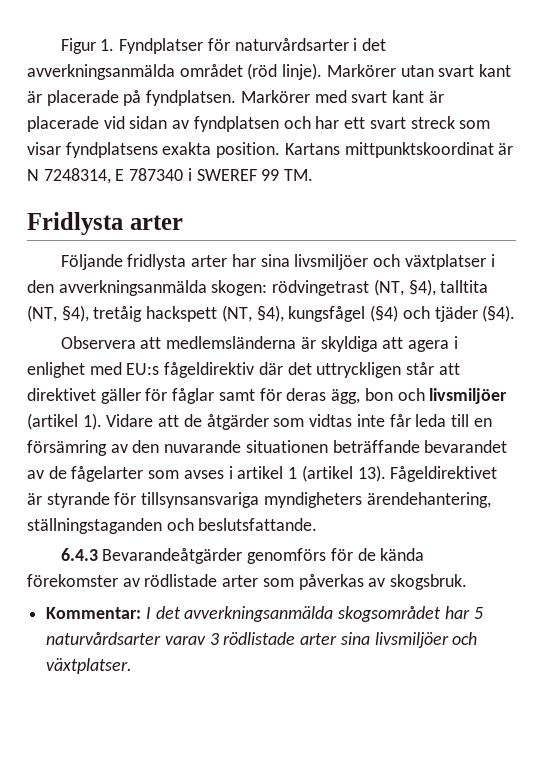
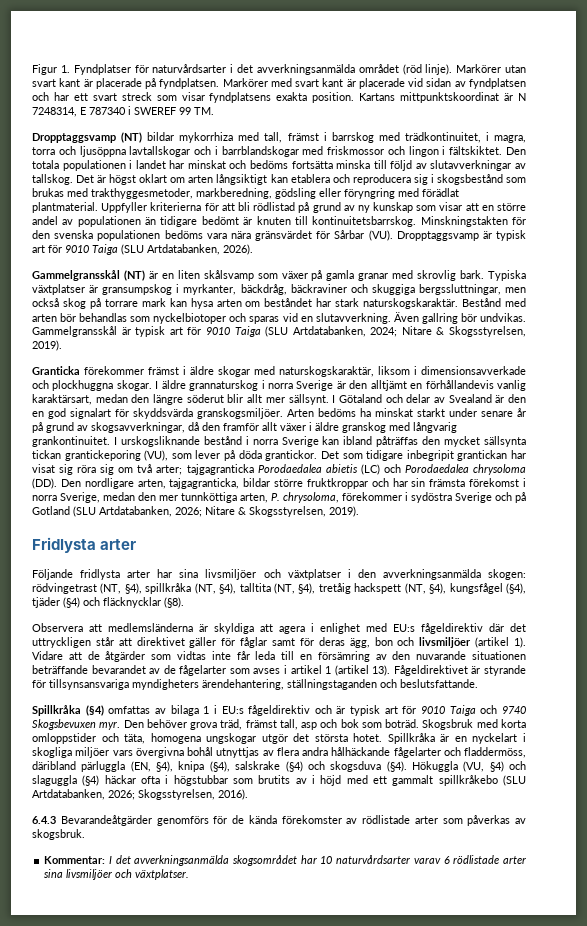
+ Dropptaggsvamp (NT) bildar mykorrhiza med tall, främst i barrskog med trädkontinuitet, i magra, torra och ljusöppna lavtallskogar och i barrblandskogar med friskmossor och lingon i fältskiktet. Den totala populationen i landet har minskat och bedöms fortsätta minska till följd av slutavverkningar av tallskog. Det är högst oklart om arten långsiktigt kan etablera och reproducera sig i skogsbestånd som brukas med trakthyggesmetoder, markberedning, gödsling eller föryngring med förädlat plantmaterial. Uppfyller kriterierna för att bli rödlistad på grund av ny kunskap som visar att en större andel av populationen än tidigare bedömt är knuten till kontinuitetsbarrskog. Minskningstakten för den svenska populationen bedöms vara nära gränsvärdet för Sårbar (VU). Dropptaggsvamp är typisk art för 9010 Taiga (SLU Artdatabanken, 2026).
+ Gammelgransskål (NT) är en liten skålsvamp som växer på gamla granar med skrovlig bark. Typiska växtplatser är gransumpskog i myrkanter, bäckdråg, bäckraviner och skuggiga bergssluttningar, men också skog på torrare mark kan hysa arten om beståndet har stark naturskogskaraktär. Bestånd med arten bör behandlas som nyckelbiotoper och sparas vid en slutavverkning. Även gallring bör undvikas. Gammelgransskål är typisk art för 9010 Taiga (SLU Artdatabanken, 2024; Nitare & Skogsstyrelsen, 2019).
+ Granticka förekommer främst i äldre skogar med naturskogskaraktär, liksom i dimensionsavverkade och plockhuggna skogar. I äldre grannaturskog i norra Sverige är den alltjämt en förhållandevis vanlig karaktärsart, medan den längre söderut blir allt mer sällsynt. I Götaland och delar av Svealand är den en god signalart för skyddsvärda granskogsmiljöer. Arten bedöms ha minskat starkt under senare år på grund av skogsavverkningar, då den framför allt växer i äldre granskog med långvarig grankontinuitet. I urskogsliknande bestånd i norra Sverige kan ibland påträffas den mycket sällsynta tickan grantickeporing (VU), som lever på döda grantickor. Det som tidigare inbegripit grantickan har visat sig röra sig om två arter; tajgagranticka Porodaedalea abietis (LC) och Porodaedalea chrysoloma (DD). Den nordligare arten, tajgagranticka, bildar större fruktkroppar och har sin främsta förekomst i norra Sverige, medan den mer tunnköttiga arten, P. chrysoloma, förekommer i sydöstra Sverige och på Gotland (SLU Artdatabanken, 2026; Nitare & Skogsstyrelsen, 2019).
- Följande fridlysta arter har sina livsmiljöer och växtplatser i den avverkningsanmälda skogen: rödvingetrast (NT, §4), talltita (NT, §4), tretåig hackspett (NT, §4), kungsfågel (§4) och tjäder (§4).
+ Följande fridlysta arter har sina livsmiljöer och växtplatser i den avverkningsanmälda skogen: rödvingetrast (NT, §4), spillkråka (NT, §4), talltita (NT, §4), tretåig hackspett (NT, §4), kungsfågel (§4), tjäder (§4) och fläcknycklar (§8).
+ Spillkråka (§4) omfattas av bilaga 1 i EU:s fågeldirektiv och är typisk art för 9010 Taiga och 9740 Skogsbevuxen myr. Den behöver grova träd, främst tall, asp och bok som boträd. Skogsbruk med korta omloppstider och täta, homogena ungskogar utgör det största hotet. Spillkråka är en nyckelart i skogliga miljöer vars övergivna bohål utnyttjas av flera andra hålhäckande fågelarter och fladdermöss, däribland pärluggla (EN, §4), knipa (§4), salskrake (§4) och skogsduva (§4). Hökuggla (VU, §4) och slaguggla (§4) häckar ofta i högstubbar som brutits av i höjd med ett gammalt spillkråkebo (SLU Artdatabanken, 2026; Skogsstyrelsen, 2016).
- Kommentar: I det avverkningsanmälda skogsområdet har 5 naturvårdsarter varav 3 rödlistade arter sina livsmiljöer och växtplatser.
+ Kommentar: I det avverkningsanmälda skogsområdet har 10 naturvårdsarter varav 6 rödlistade arter sina livsmiljöer och växtplatser.

